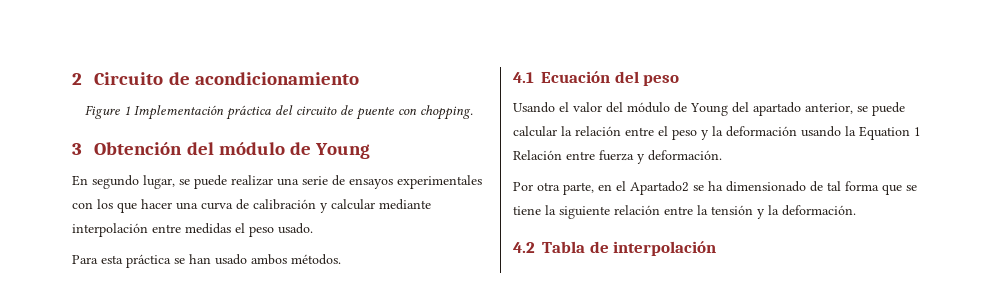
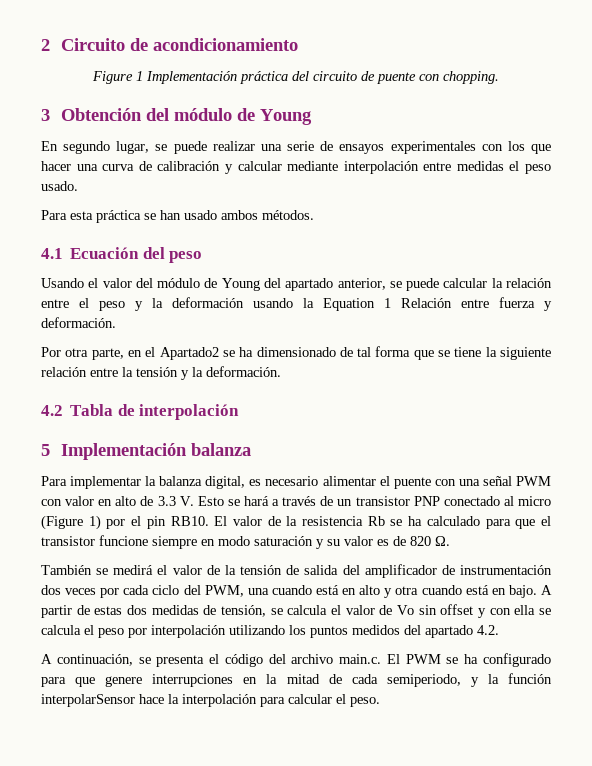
+ 5 Implementación balanza
+ Para implementar la balanza digital, es necesario alimentar el puente con una señal PWM con valor en alto de 3.3 V. Esto se hará a través de un transistor PNP conectado al micro (Figure 1) por el pin RB10. El valor de la resistencia Rb se ha calculado para que el transistor funcione siempre en modo saturación y su valor es de 820 Ω.
+ También se medirá el valor de la tensión de salida del amplificador de instrumentación dos veces por cada ciclo del PWM, una cuando está en alto y otra cuando está en bajo. A partir de estas dos medidas de tensión, se calcula el valor de Vo sin offset y con ella se calcula el peso por interpolación utilizando los puntos medidos del apartado 4.2.
+ A continuación, se presenta el código del archivo main.c. El PWM se ha configurado para que genere interrupciones en la mitad de cada semiperiodo, y la función interpolarSensor hace la interpolación para calcular el peso.

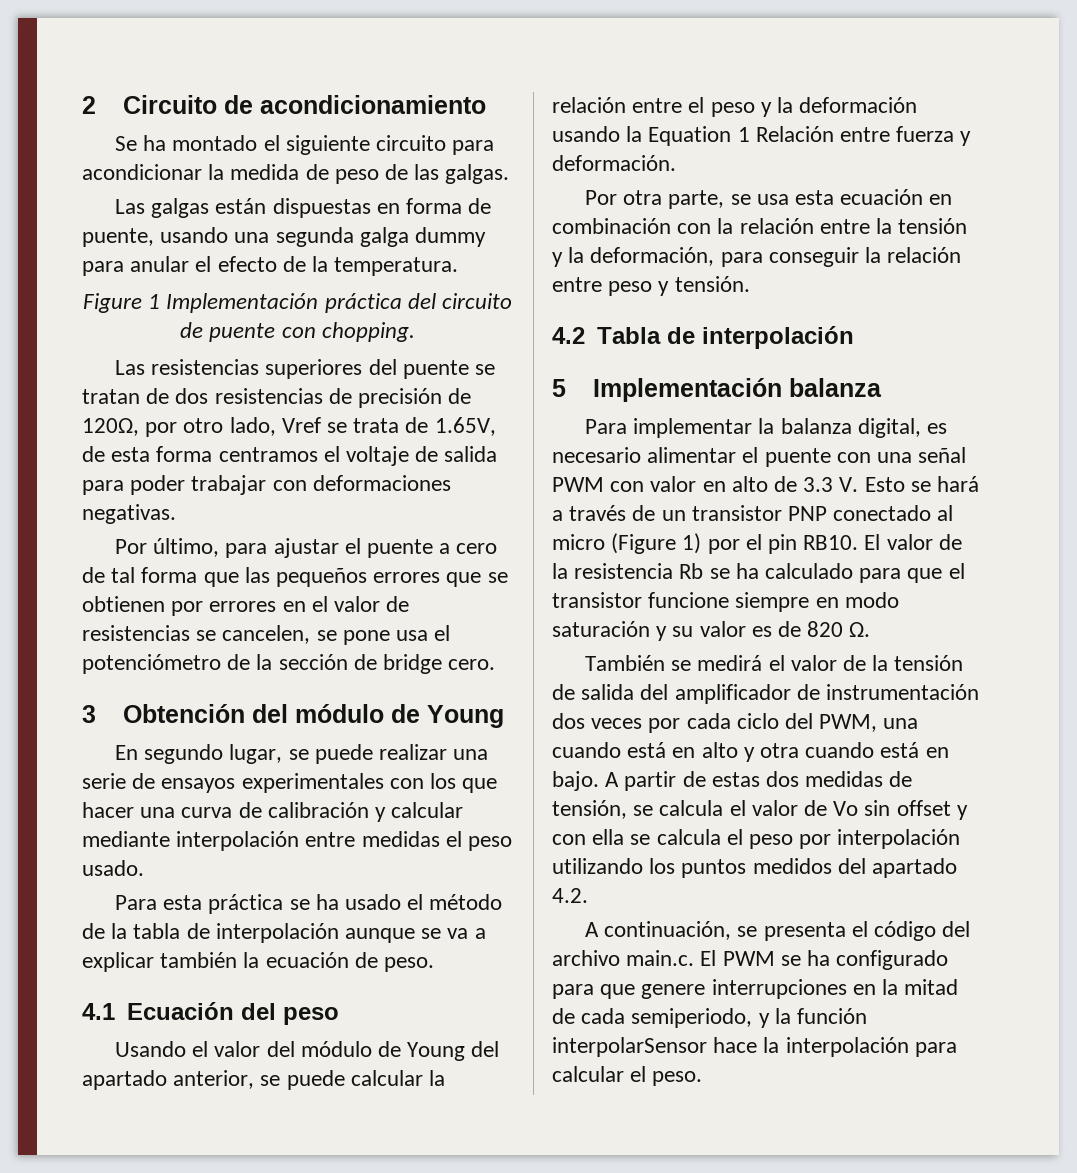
+ Se ha montado el siguiente circuito para acondicionar la medida de peso de las galgas.
+ Las galgas están dispuestas en forma de puente, usando una segunda galga dummy para anular el efecto de la temperatura.
+ Las resistencias superiores del puente se tratan de dos resistencias de precisión de 120Ω, por otro lado, Vref se trata de 1.65V, de esta forma centramos el voltaje de salida para poder trabajar con deformaciones negativas.
+ Por último, para ajustar el puente a cero de tal forma que las pequeños errores que se obtienen por errores en el valor de resistencias se cancelen, se pone usa el potenciómetro de la sección de bridge cero.
- Para esta práctica se han usado ambos métodos.
+ Para esta práctica se ha usado el método de la tabla de interpolación aunque se va a explicar también la ecuación de peso.
- Por otra parte, en el Apartado2 se ha dimensionado de tal forma que se tiene la siguiente relación entre la tensión y la deformación.
+ Por otra parte, se usa esta ecuación en combinación con la relación entre la tensión y la deformación, para conseguir la relación entre peso y tensión.

